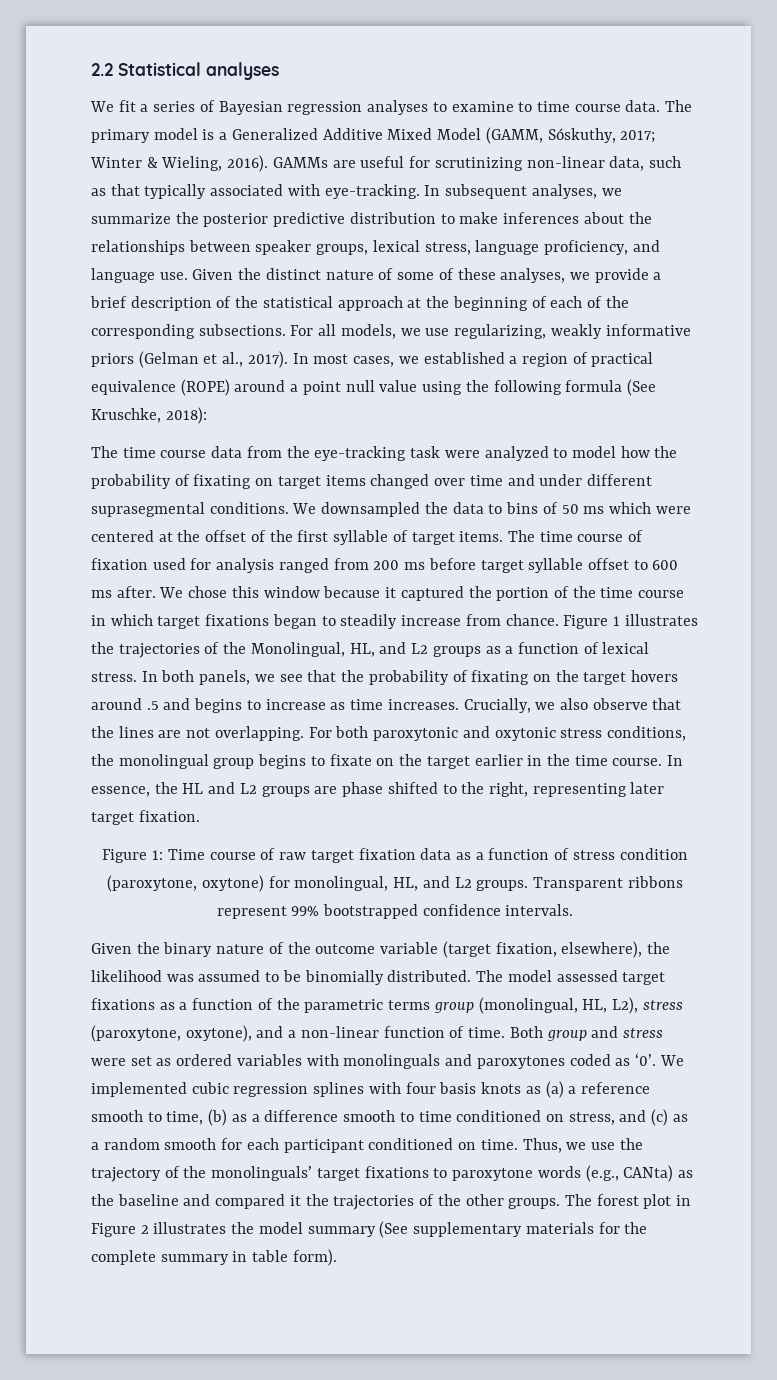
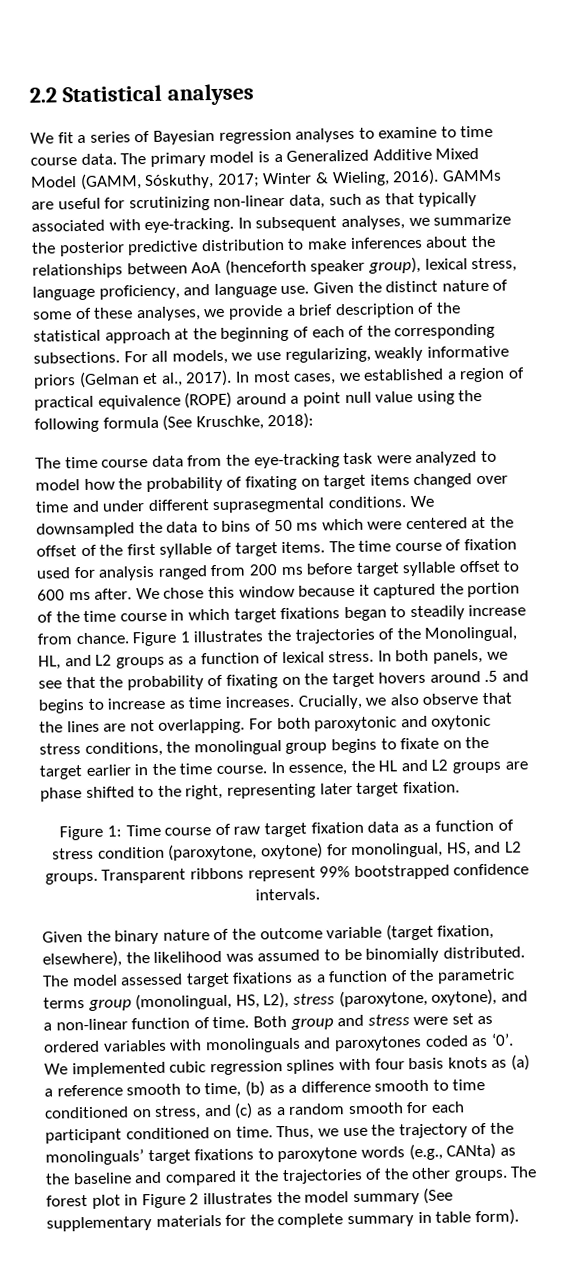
- In subsequent analyses, we summarize the posterior predictive distribution to make inferences about the relationships between speaker groups, lexical stress, language proficiency, and language use.
+ In subsequent analyses, we summarize the posterior predictive distribution to make inferences about the relationships between AoA (henceforth speaker group), lexical stress, language proficiency, and language use.
- Figure 1: Time course of raw target fixation data as a function of stress condition (paroxytone, oxytone) for monolingual, HL, and L2 groups.
+ Figure 1: Time course of raw target fixation data as a function of stress condition (paroxytone, oxytone) for monolingual, HS, and L2 groups.
- The model assessed target fixations as a function of the parametric terms group (monolingual, HL, L2), stress (paroxytone, oxytone), and a non-linear function of time.
+ The model assessed target fixations as a function of the parametric terms group (monolingual, HS, L2), stress (paroxytone, oxytone), and a non-linear function of time.

